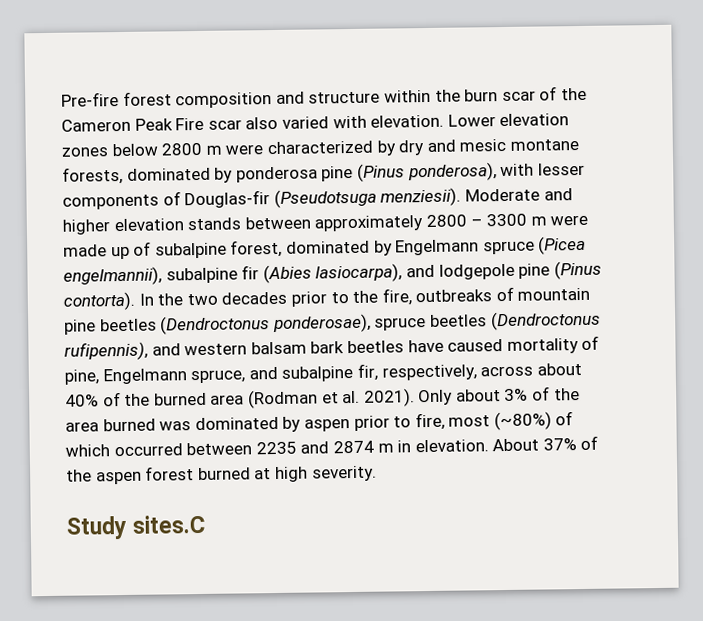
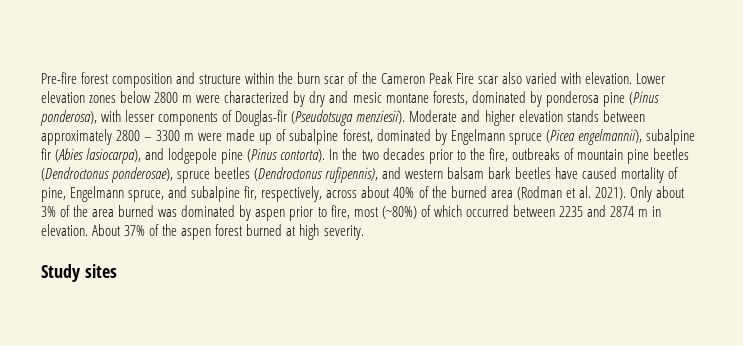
- Study sites.C
+ Study sites

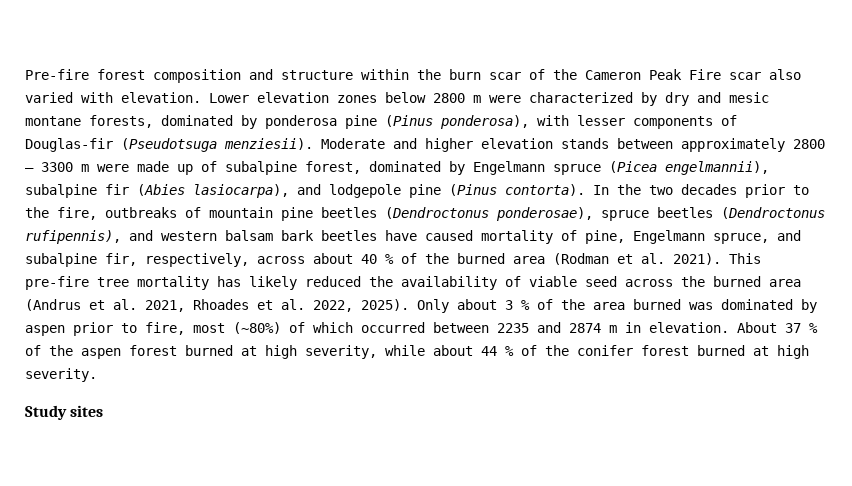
- In the two decades prior to the fire, outbreaks of mountain pine beetles (Dendroctonus ponderosae), spruce beetles (Dendroctonus rufipennis), and western balsam bark beetles have caused mortality of pine, Engelmann spruce, and subalpine fir, respectively, across about 40% of the burned area (Rodman et al. 2021).
+ In the two decades prior to the fire, outbreaks of mountain pine beetles (Dendroctonus ponderosae), spruce beetles (Dendroctonus rufipennis), and western balsam bark beetles have caused mortality of pine, Engelmann spruce, and subalpine fir, respectively, across about 40 % of the burned area (Rodman et al. 2021).
- Only about 3% of the area burned was dominated by aspen prior to fire, most (~80%) of which occurred between 2235 and 2874 m in elevation.
+ This pre-fire tree mortality has likely reduced the availability of viable seed across the burned area (Andrus et al. 2021, Rhoades et al. 2022, 2025). Only about 3 % of the area burned was dominated by aspen prior to fire, most (~80%) of which occurred between 2235 and 2874 m in elevation.
- About 37% of the aspen forest burned at high severity.
+ About 37 % of the aspen forest burned at high severity, while about 44 % of the conifer forest burned at high severity.

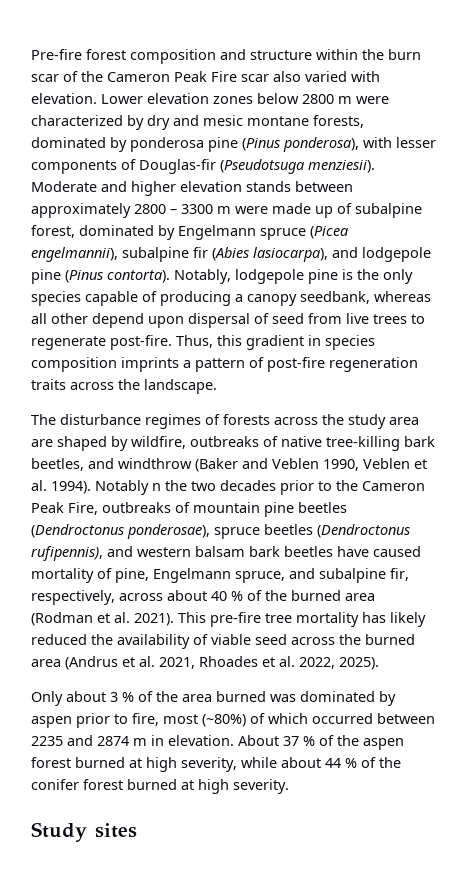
- In the two decades prior to the fire, outbreaks of mountain pine beetles (Dendroctonus ponderosae), spruce beetles (Dendroctonus rufipennis), and western balsam bark beetles have caused mortality of pine, Engelmann spruce, and subalpine fir, respectively, across about 40 % of the burned area (Rodman et al. 2021).
+ Notably, lodgepole pine is the only species capable of producing a canopy seedbank, whereas all other depend upon dispersal of seed from live trees to regenerate post-fire. Thus, this gradient in species composition imprints a pattern of post-fire regeneration traits across the landscape.
+ The disturbance regimes of forests across the study area are shaped by wildfire, outbreaks of native tree-killing bark beetles, and windthrow (Baker and Veblen 1990, Veblen et al. 1994). Notably n the two decades prior to the Cameron Peak Fire, outbreaks of mountain pine beetles (Dendroctonus ponderosae), spruce beetles (Dendroctonus rufipennis), and western balsam bark beetles have caused mortality of pine, Engelmann spruce, and subalpine fir, respectively, across about 40 % of the burned area (Rodman et al. 2021).
- This pre-fire tree mortality has likely reduced the availability of viable seed across the burned area (Andrus et al. 2021, Rhoades et al. 2022, 2025). Only about 3 % of the area burned was dominated by aspen prior to fire, most (~80%) of which occurred between 2235 and 2874 m in elevation.
+ This pre-fire tree mortality has likely reduced the availability of viable seed across the burned area (Andrus et al. 2021, Rhoades et al. 2022, 2025).
+ Only about 3 % of the area burned was dominated by aspen prior to fire, most (~80%) of which occurred between 2235 and 2874 m in elevation.

